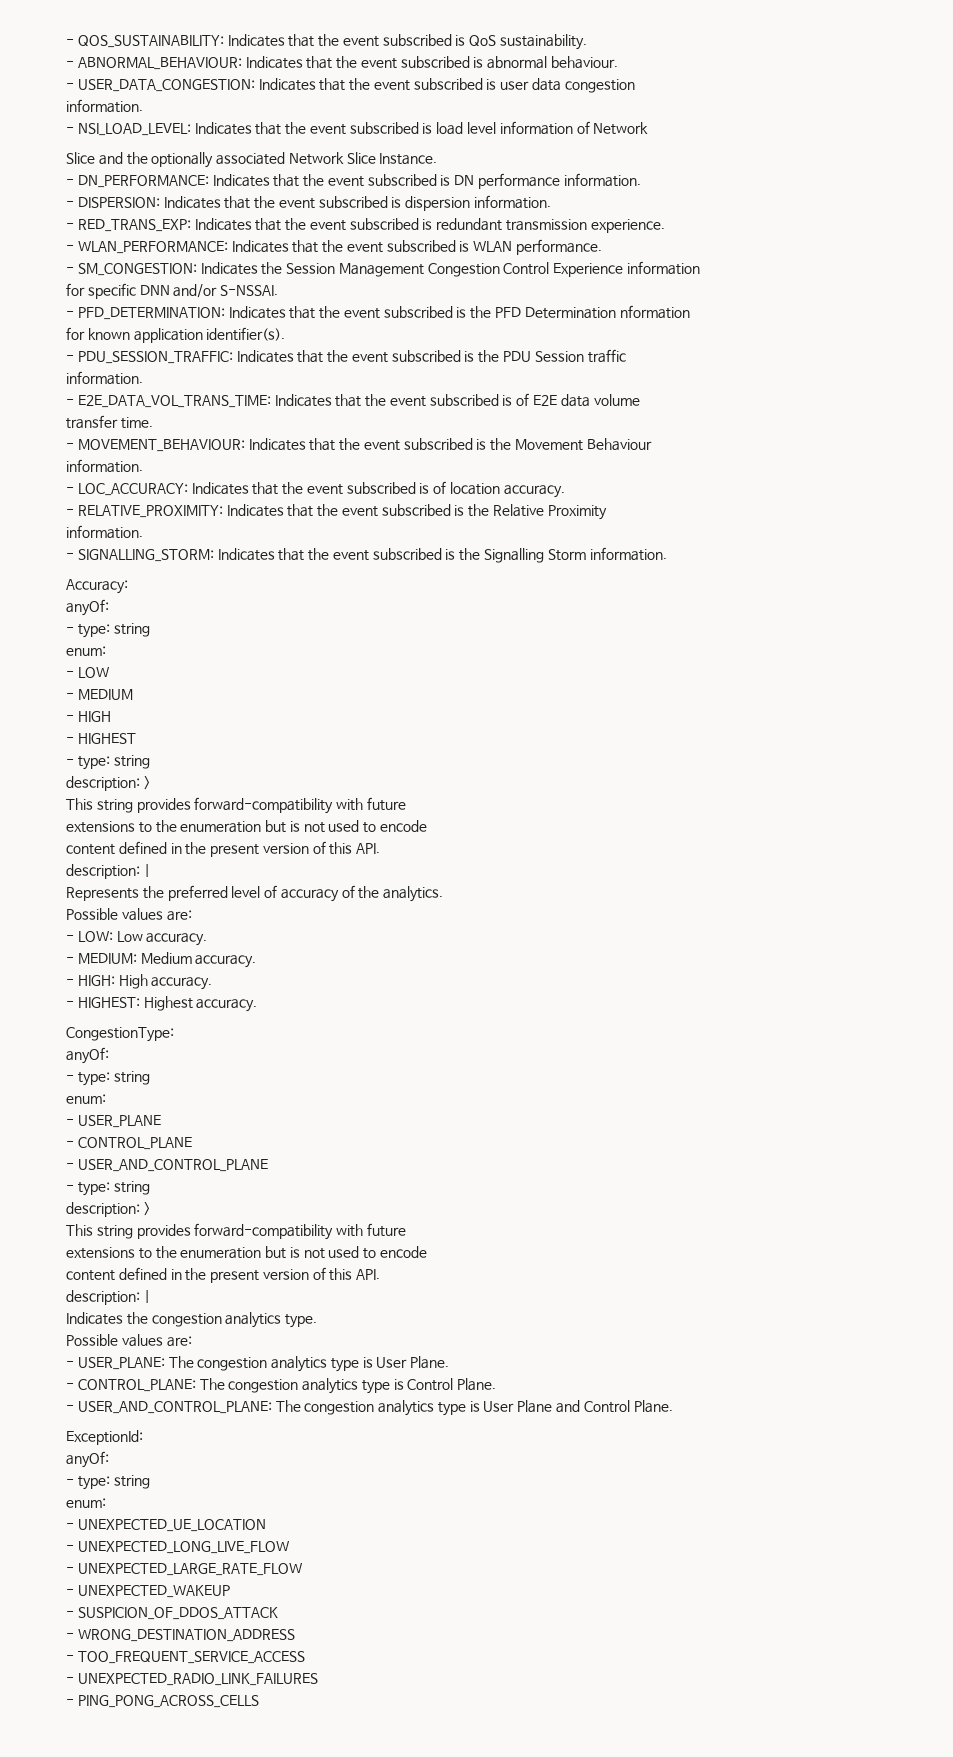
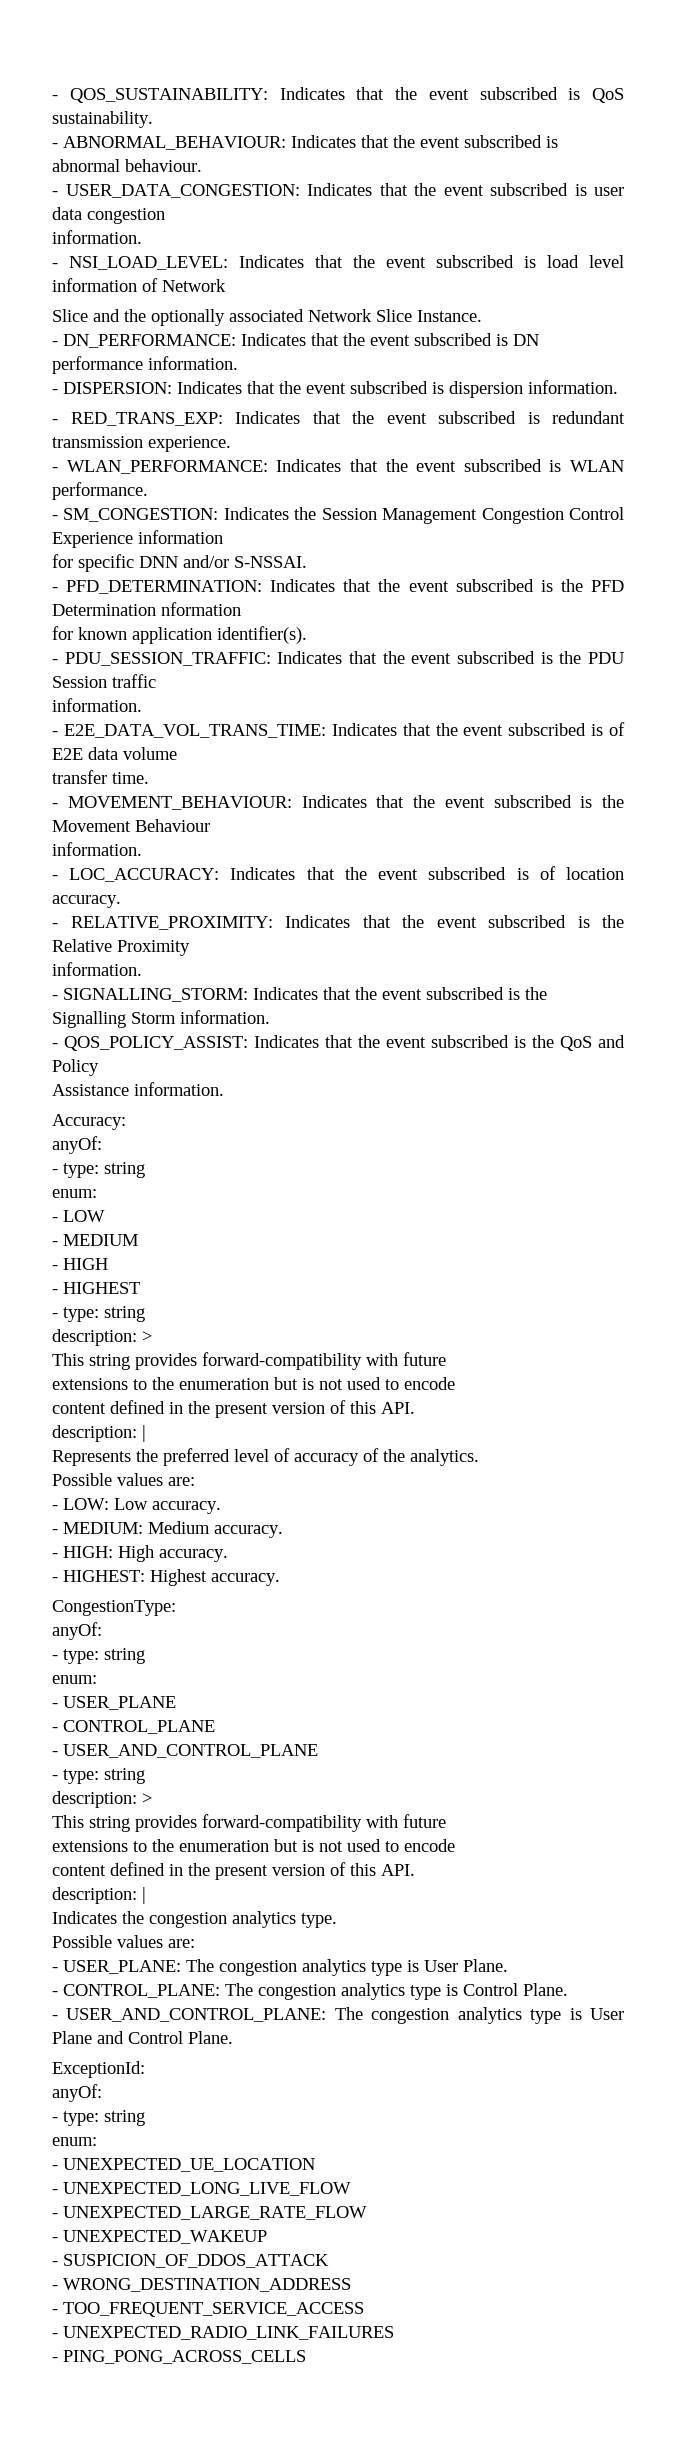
+ - QOS_POLICY_ASSIST: Indicates that the event subscribed is the QoS and Policy
+ Assistance information.

